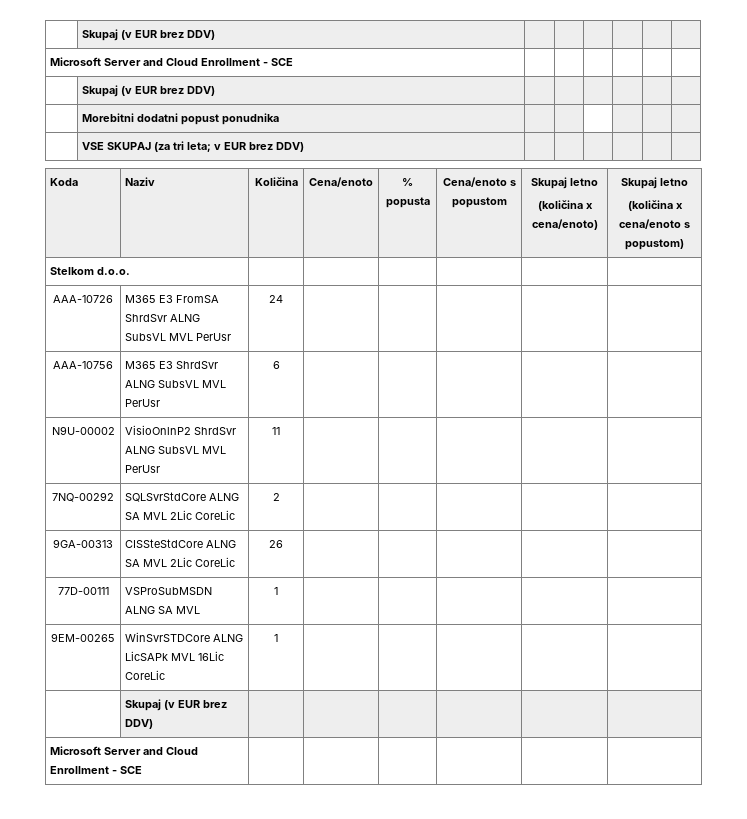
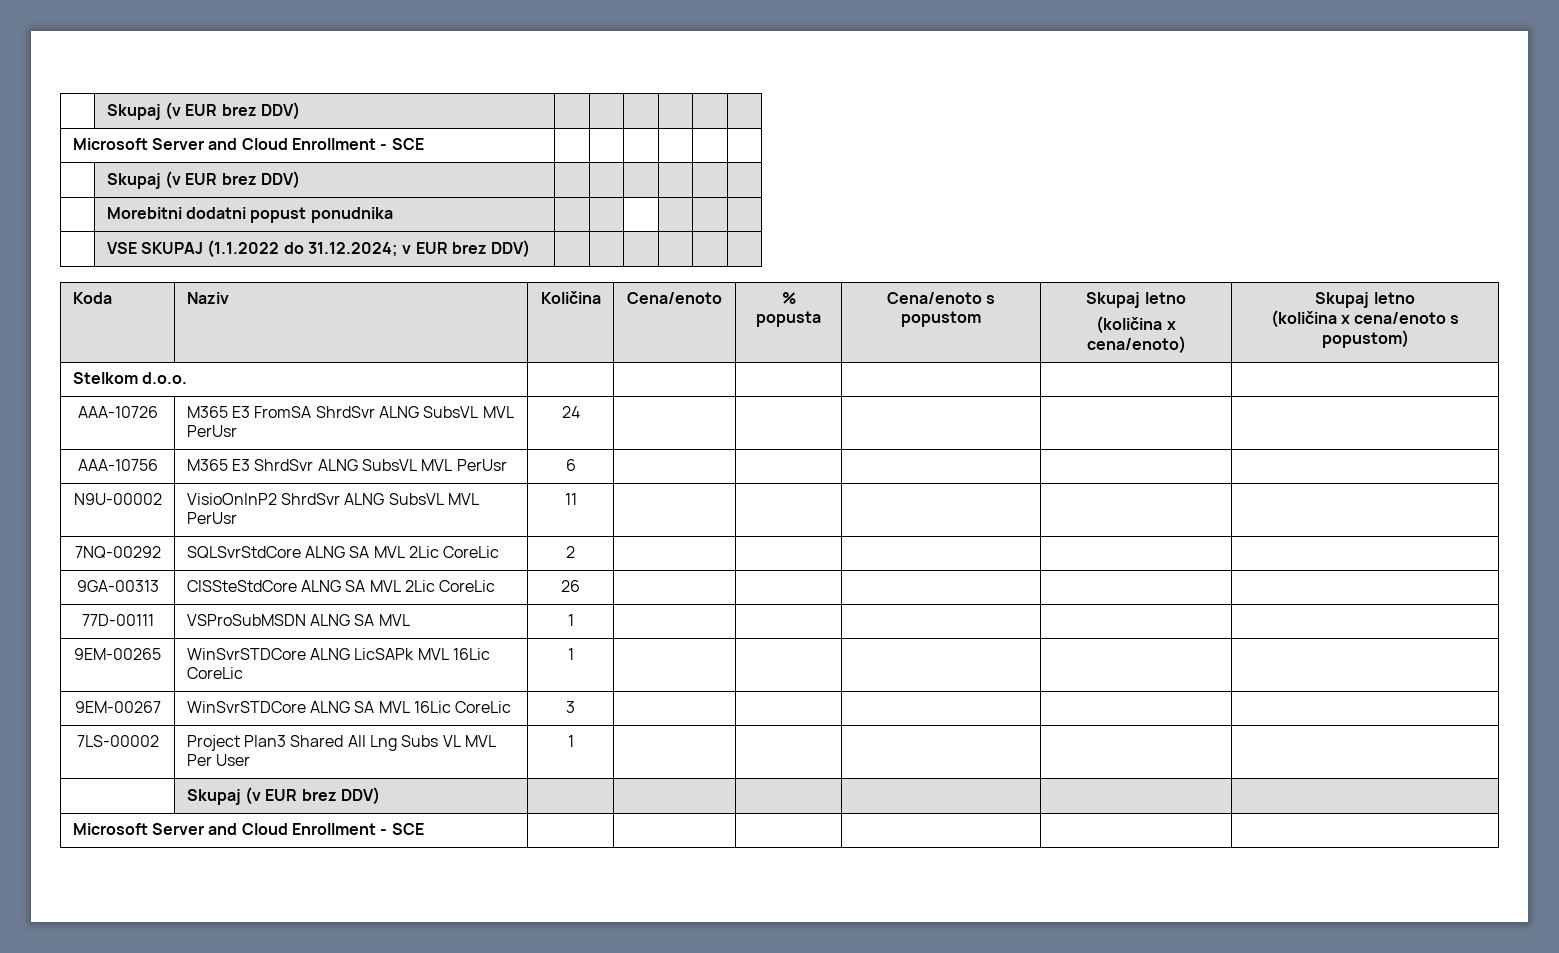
- | VSE SKUPAJ (za tri leta; v EUR brez DDV) | | | | | |
+ | VSE SKUPAJ (1.1.2022 do 31.12.2024; v EUR brez DDV) | | | | | |
+ 9EM-00267 | WinSvrSTDCore ALNG SA MVL 16Lic CoreLic | 3 | | | | |
+ 7LS-00002 | Project Plan3 Shared All Lng Subs VL MVL Per User | 1 | | | | |

